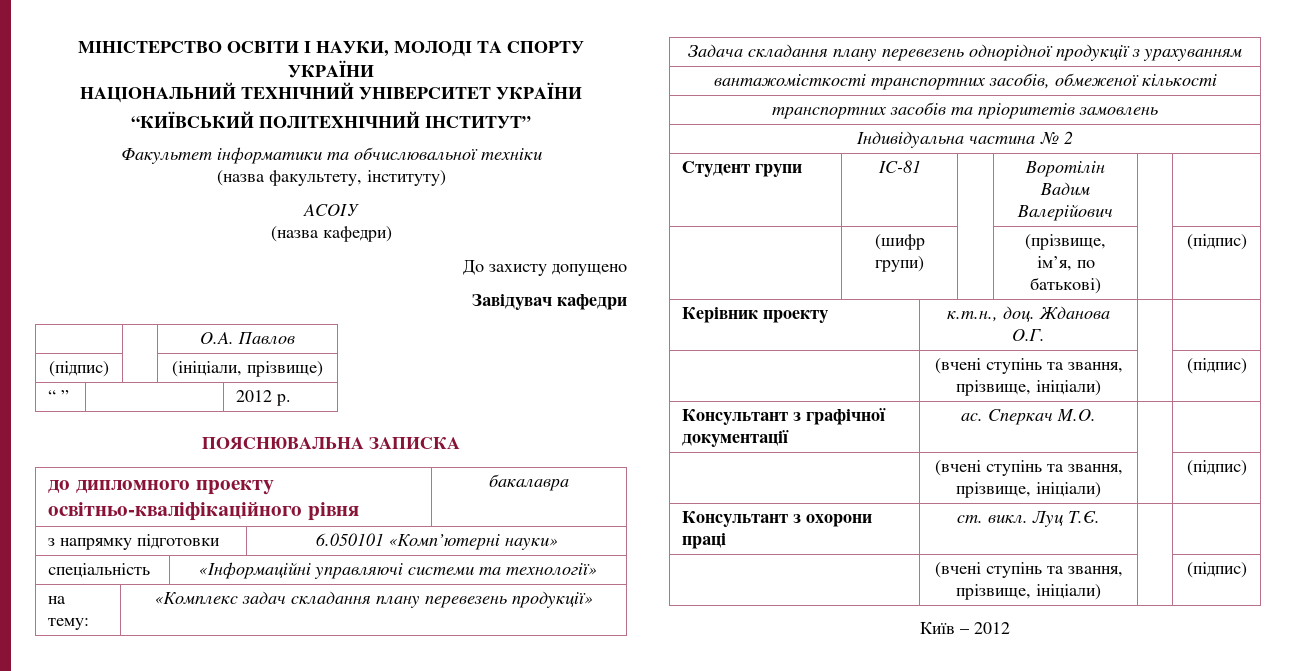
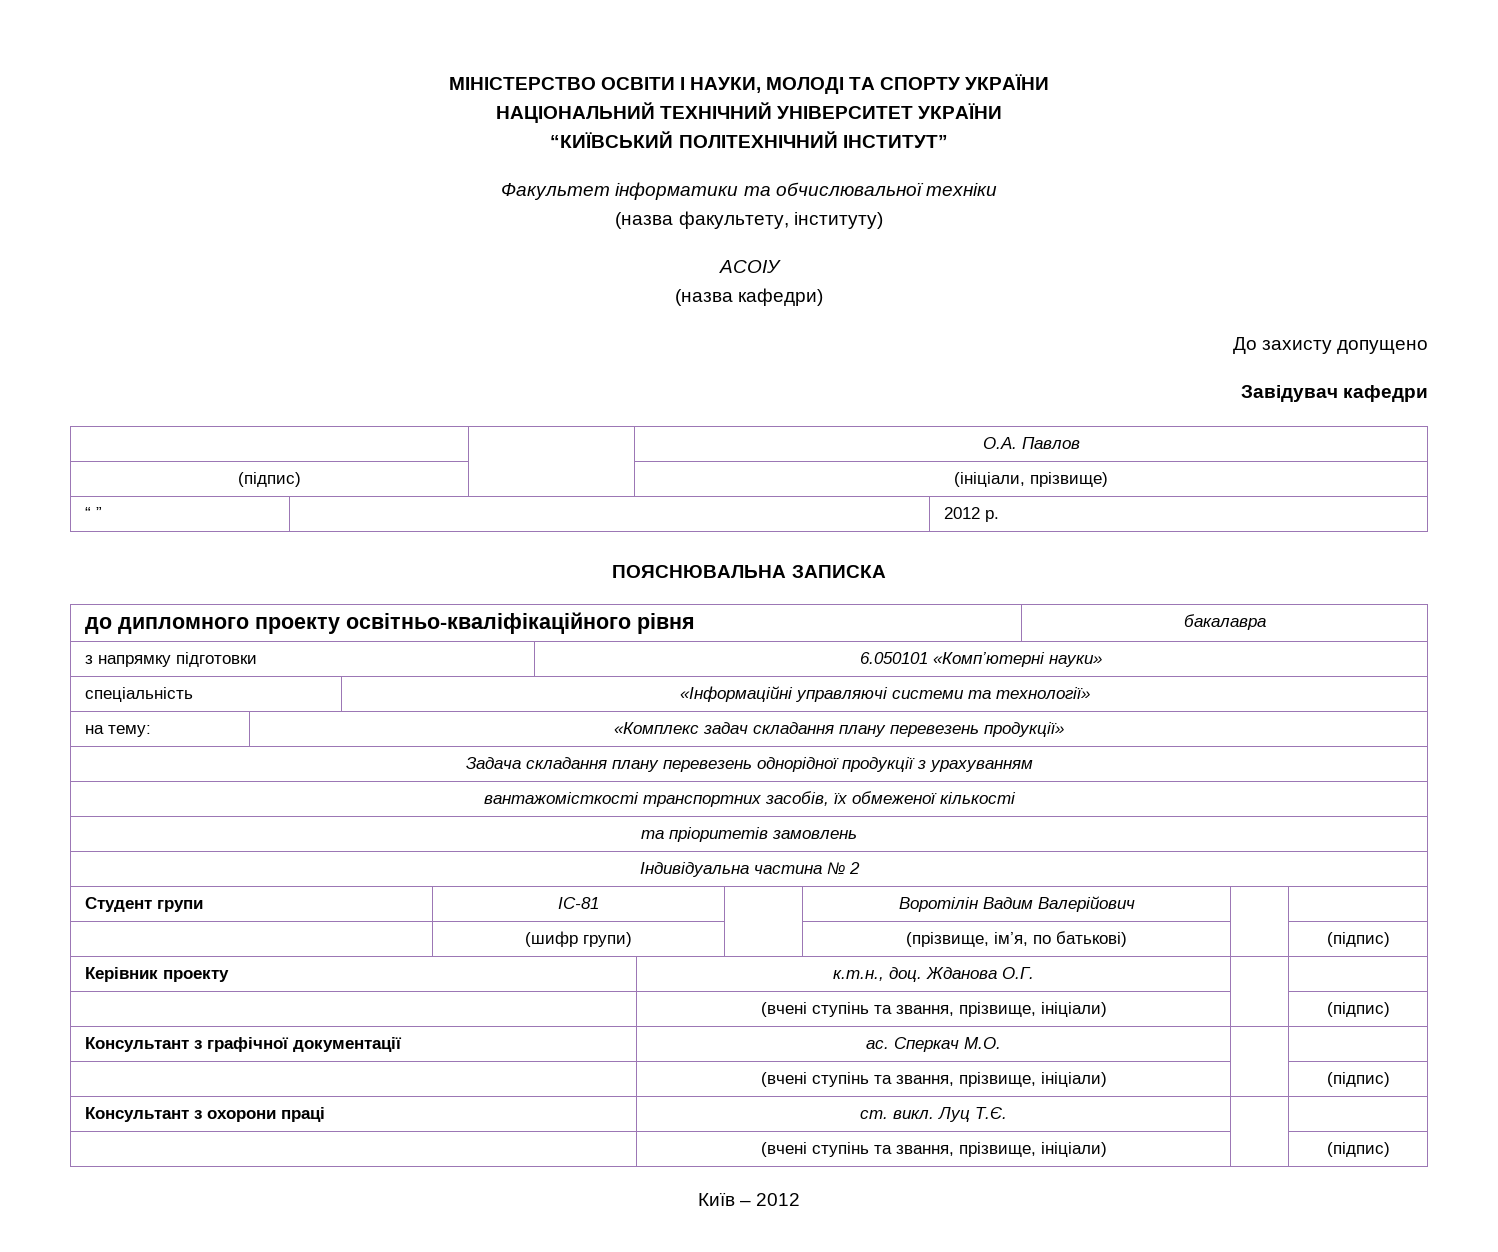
- вантажомісткості транспортних засобів, обмеженої кількості
+ вантажомісткості транспортних засобів, їх обмеженої кількості
- транспортних засобів та пріоритетів замовлень
+ та пріоритетів замовлень

